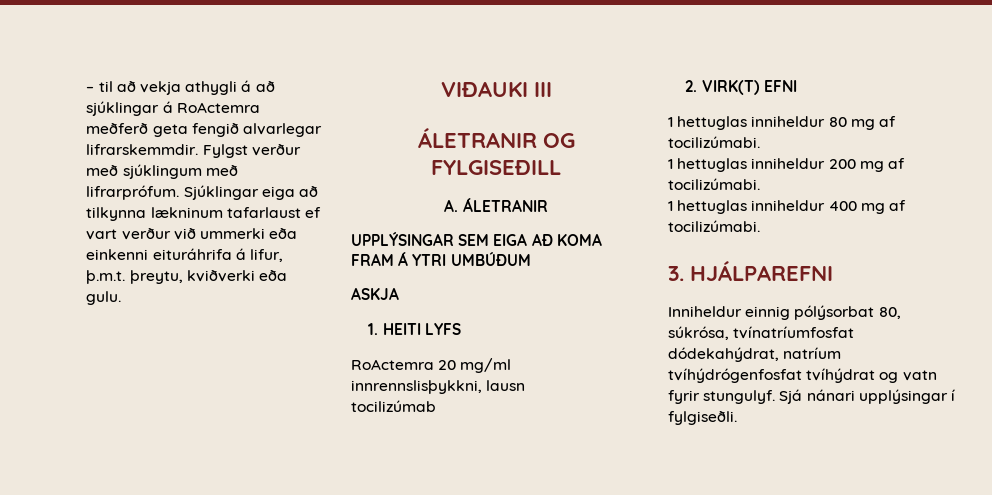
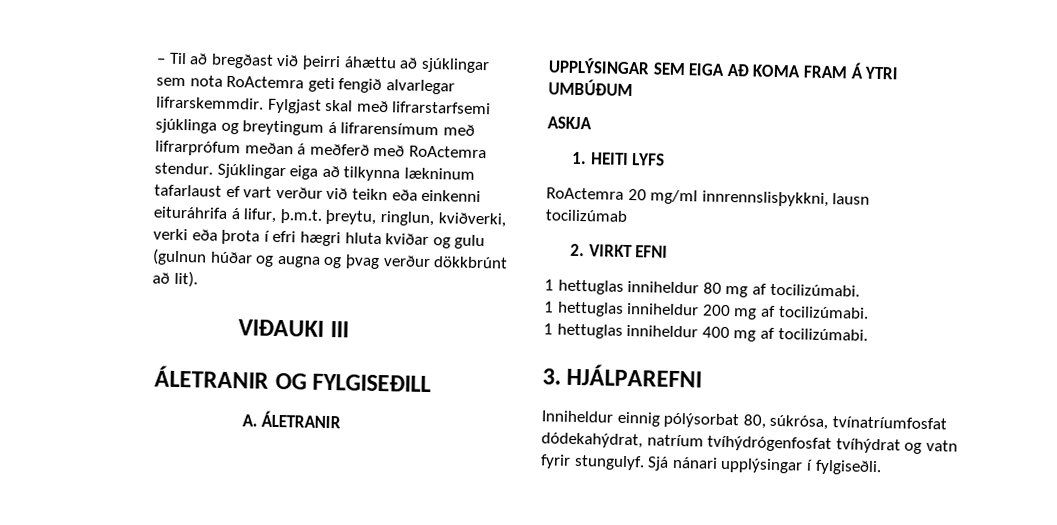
- – til að vekja athygli á að sjúklingar á RoActemra meðferð geta fengið alvarlegar lifrarskemmdir. Fylgst verður með sjúklingum með lifrarprófum.
+ – Til að bregðast við þeirri áhættu að sjúklingar sem nota RoActemra geti fengið alvarlegar lifrarskemmdir. Fylgjast skal með lifrarstarfsemi sjúklinga og breytingum á lifrarensímum með lifrarprófum meðan á meðferð með RoActemra stendur.
- Sjúklingar eiga að tilkynna lækninum tafarlaust ef vart verður við ummerki eða einkenni eituráhrifa á lifur, þ.m.t. þreytu, kviðverki eða gulu.
+ Sjúklingar eiga að tilkynna lækninum tafarlaust ef vart verður við teikn eða einkenni eituráhrifa á lifur, þ.m.t. þreytu, ringlun, kviðverki, verki eða þrota í efri hægri hluta kviðar og gulu (gulnun húðar og augna og þvag verður dökkbrúnt að lit).
- 2. VIRK(T) EFNI
+ 2. VIRKT EFNI

